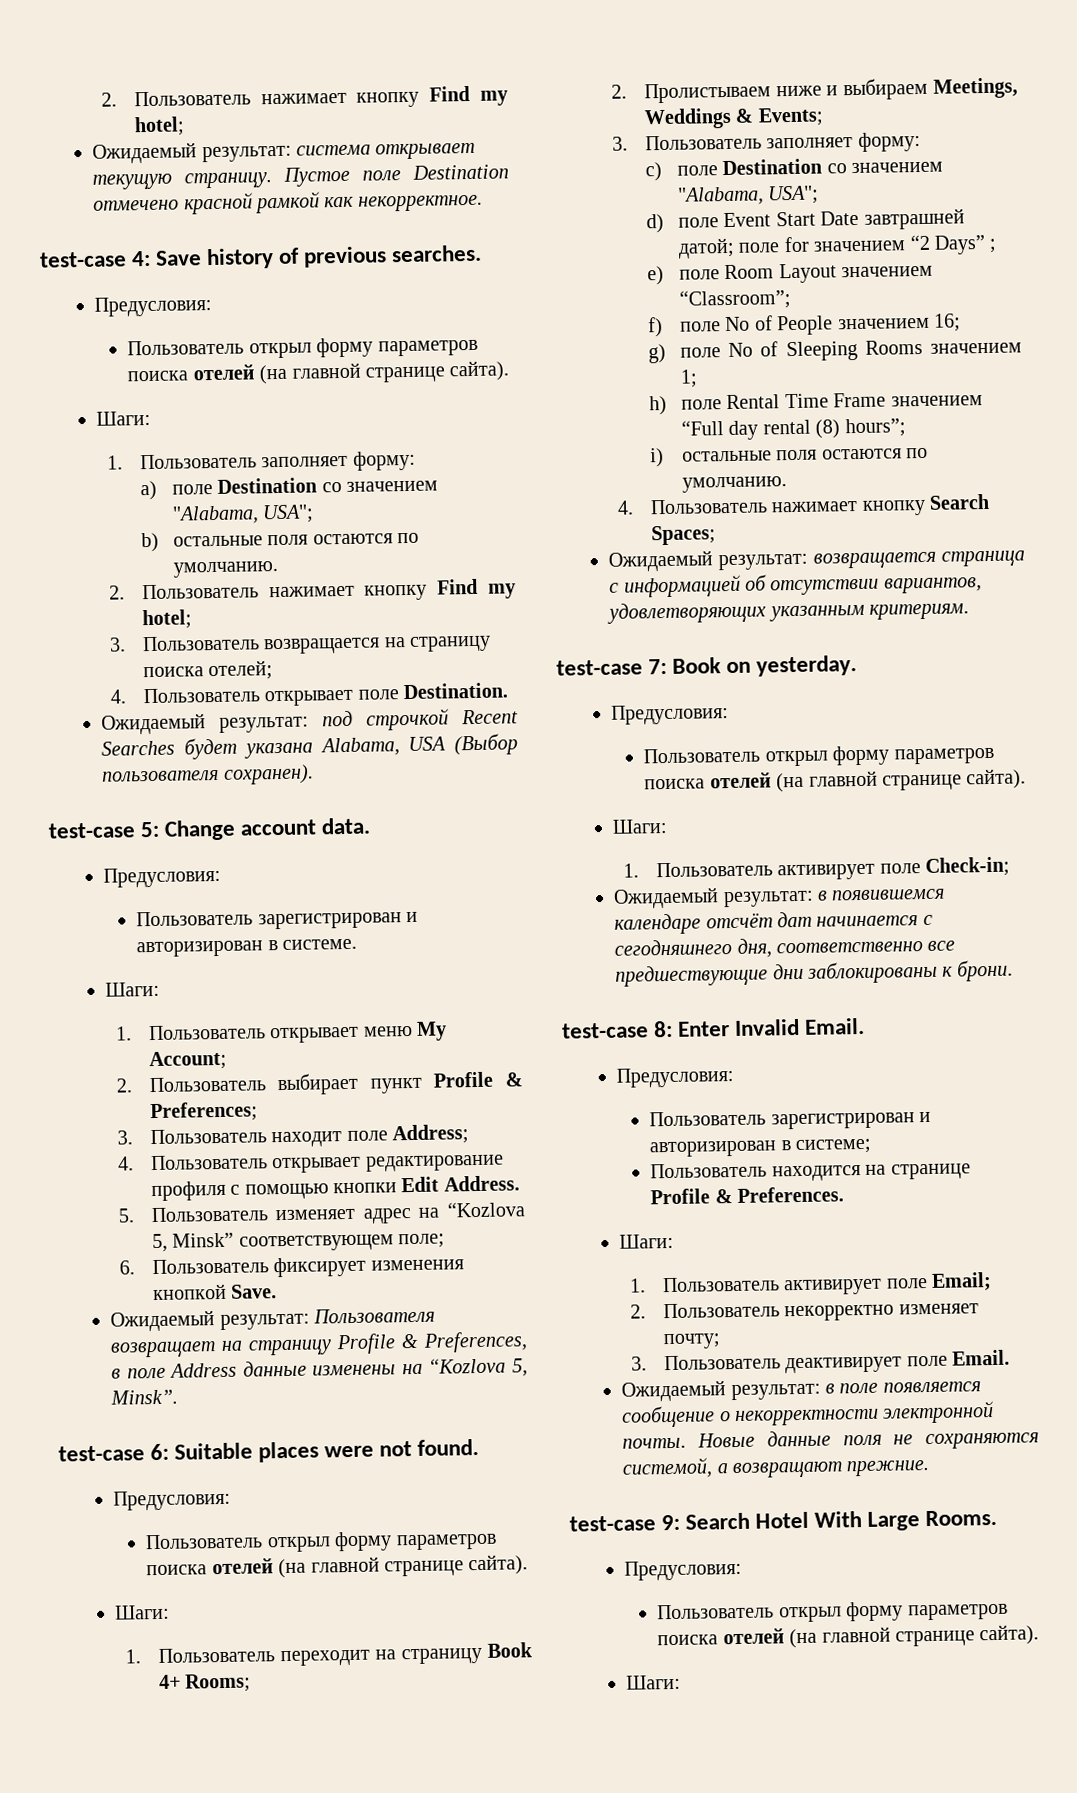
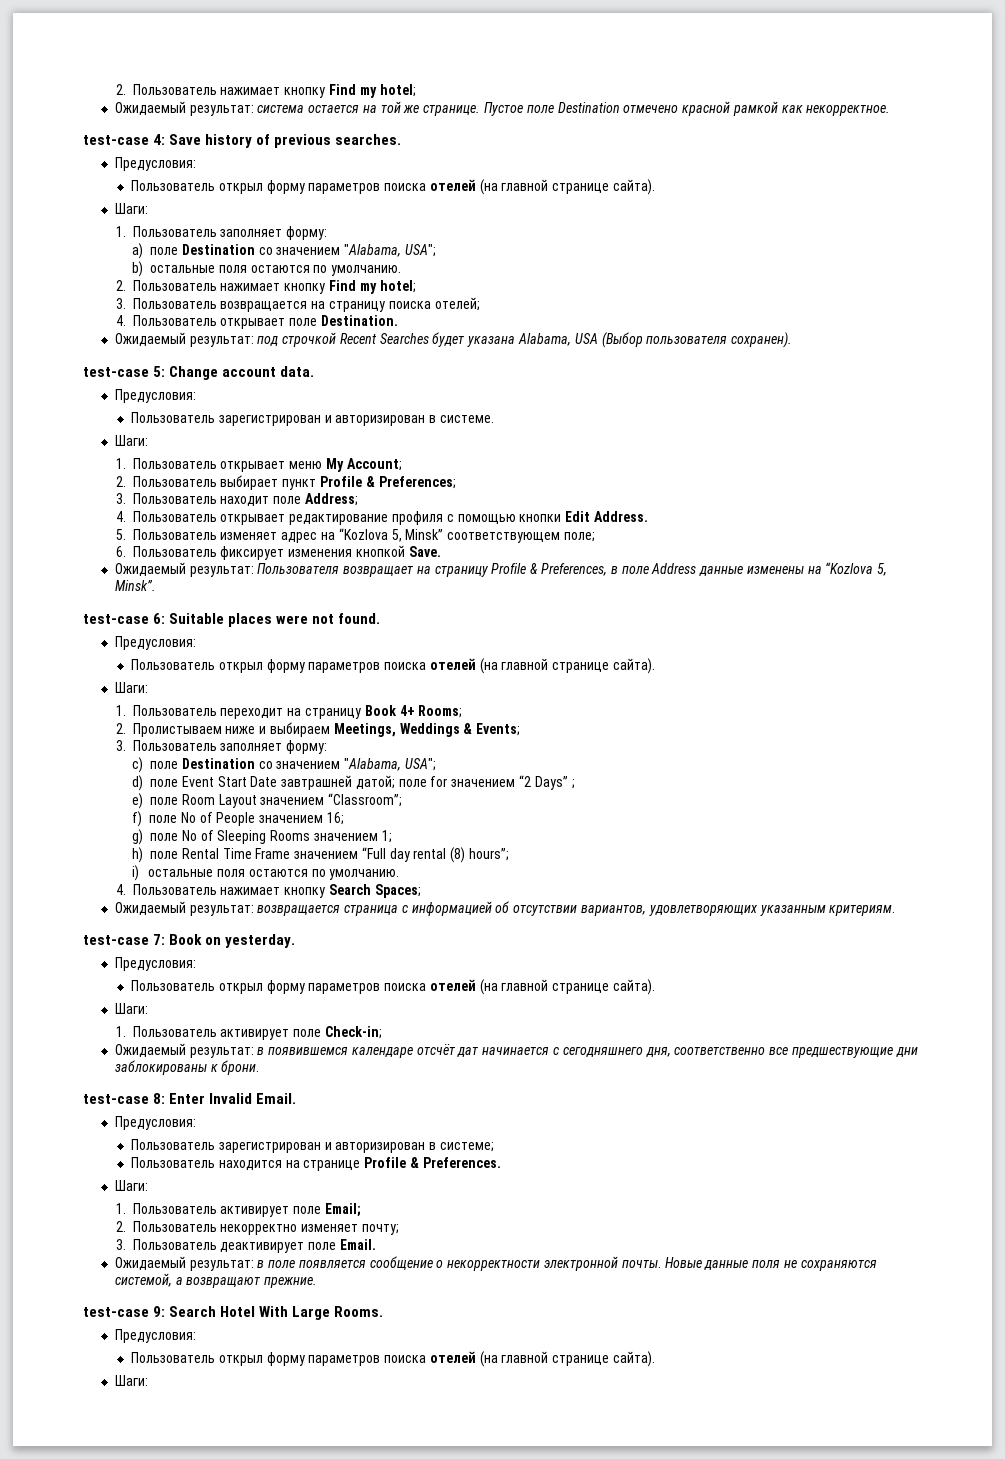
- Ожидаемый результат: система открывает текущую страницу.
+ Ожидаемый результат: система остается на той же странице.

